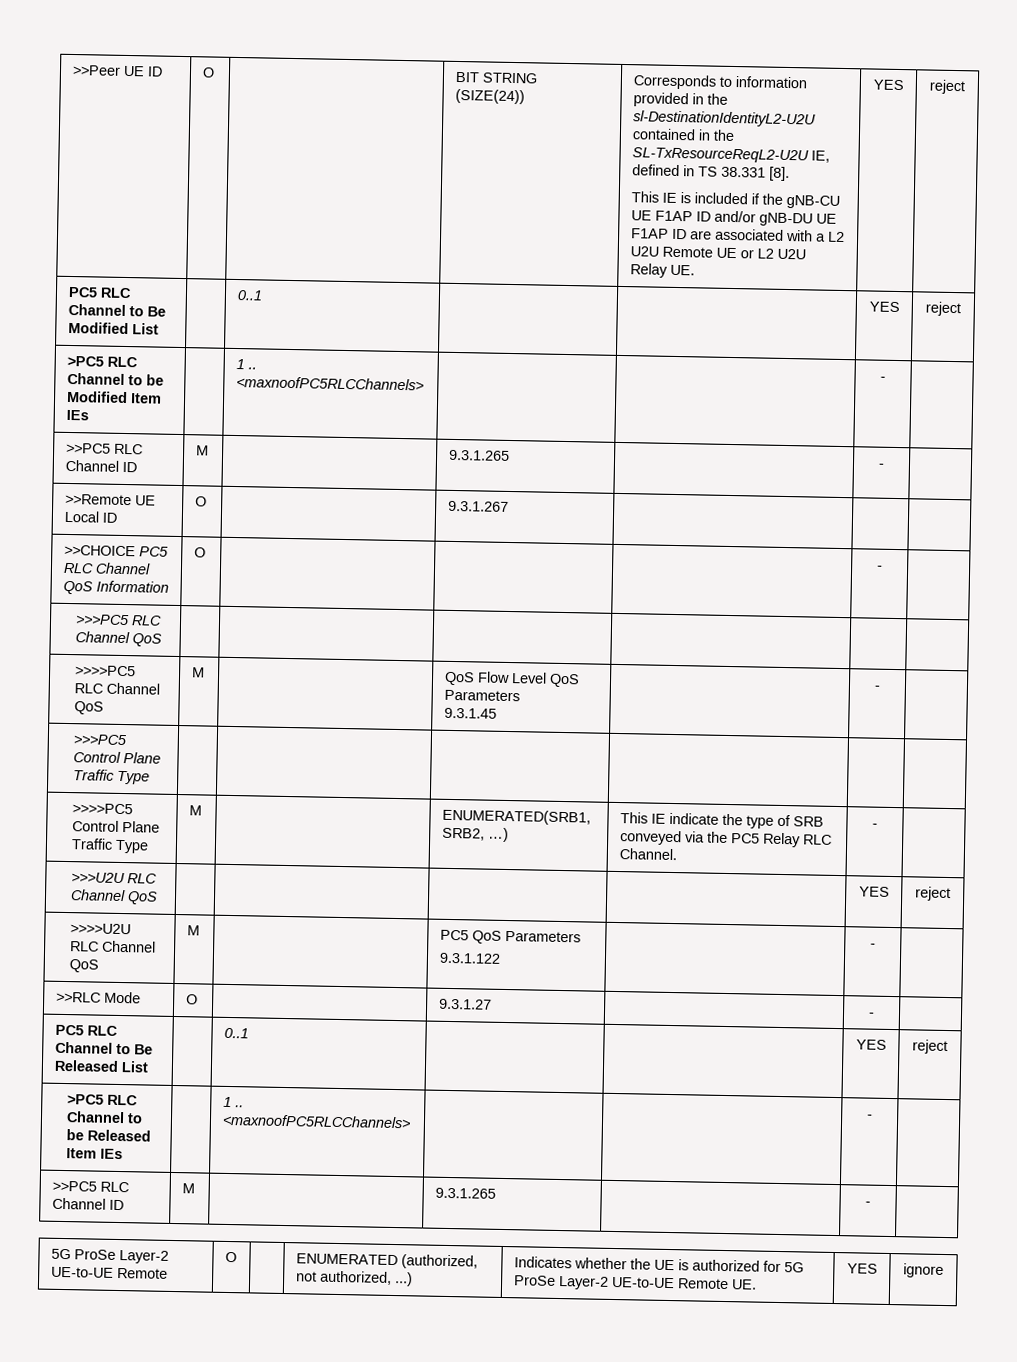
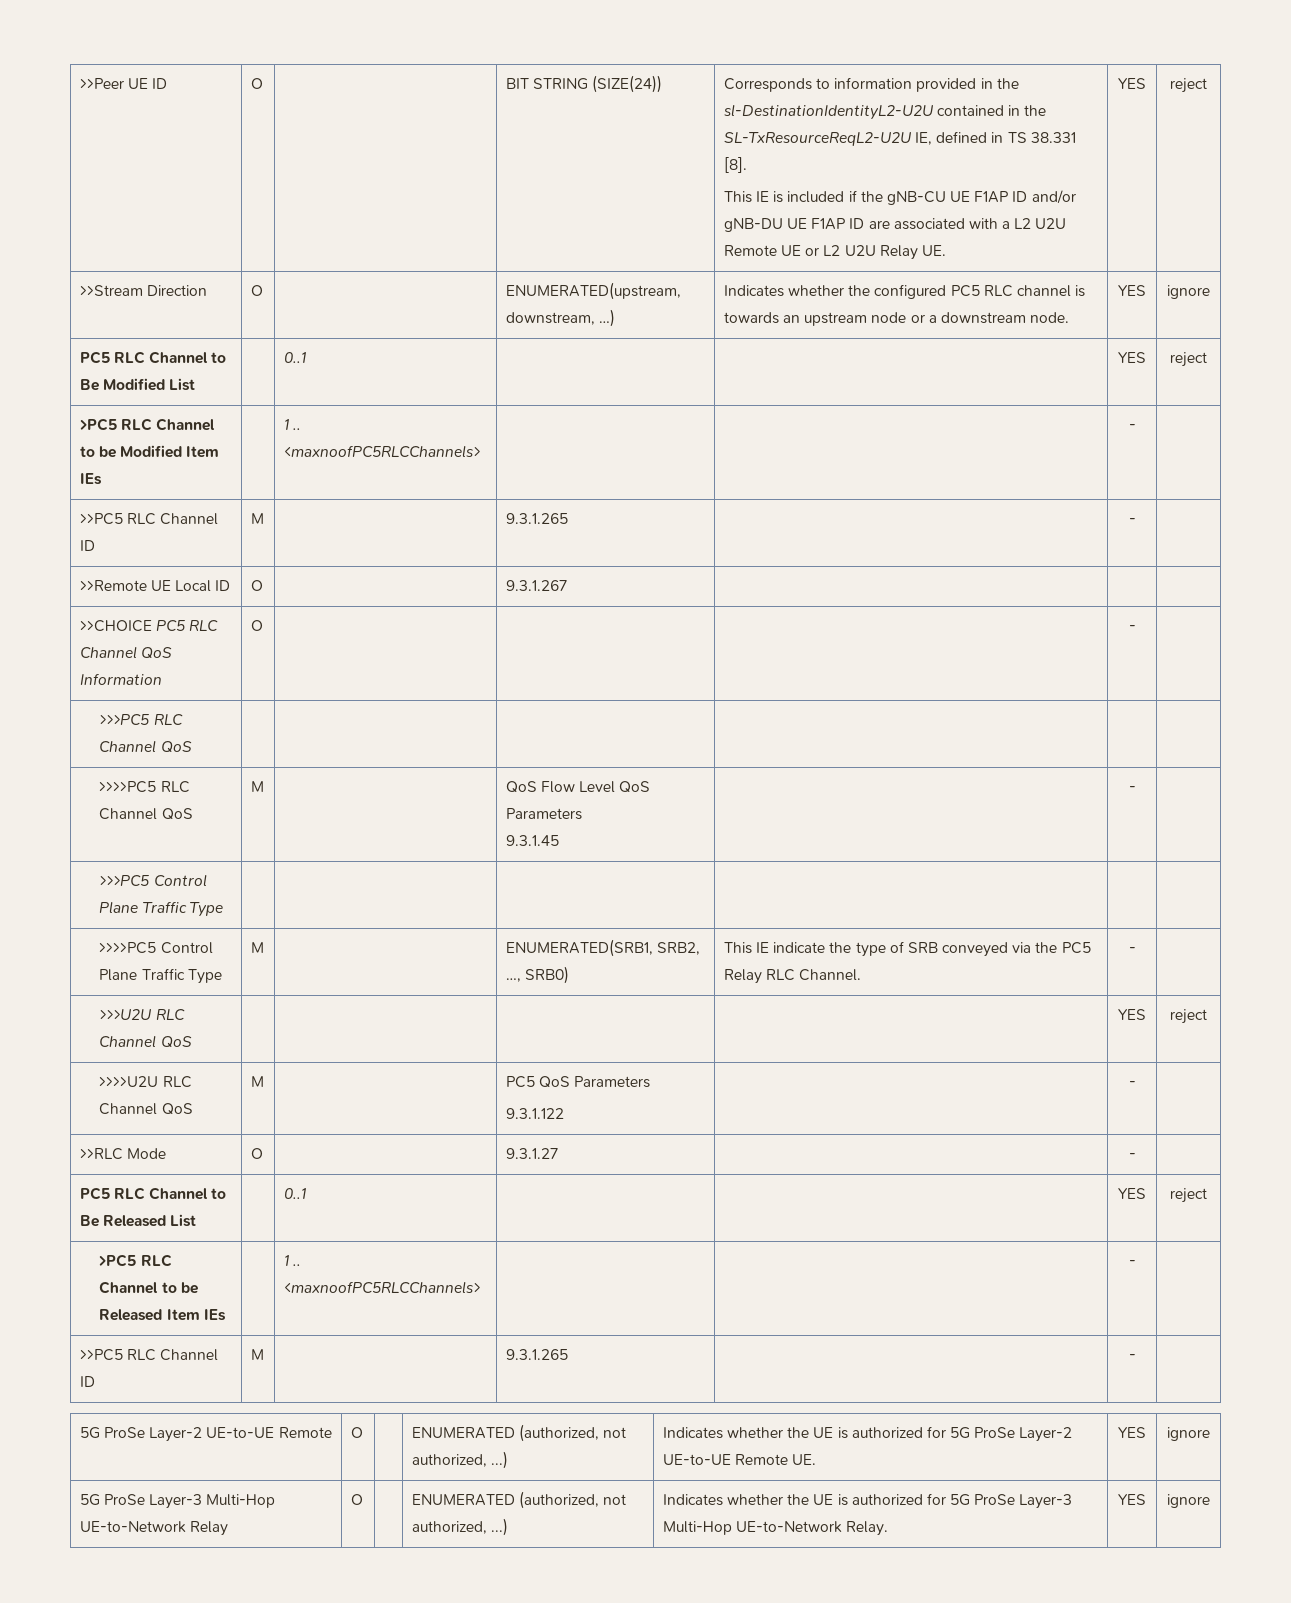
+ >>Stream Direction | O | | ENUMERATED(upstream, downstream, …) | Indicates whether the configured PC5 RLC channel is towards an upstream node or a downstream node. | YES | ignore
- >>>>PC5 Control Plane Traffic Type | M | | ENUMERATED(SRB1, SRB2, …) | This IE indicate the type of SRB conveyed via the PC5 Relay RLC Channel. | - |
+ >>>>PC5 Control Plane Traffic Type | M | | ENUMERATED(SRB1, SRB2, …, SRB0) | This IE indicate the type of SRB conveyed via the PC5 Relay RLC Channel. | - |
+ 5G ProSe Layer-3 Multi-Hop UE-to-Network Relay | O | | ENUMERATED (authorized, not authorized, ...) | Indicates whether the UE is authorized for 5G ProSe Layer-3 Multi-Hop UE-to-Network Relay. | YES | ignore

